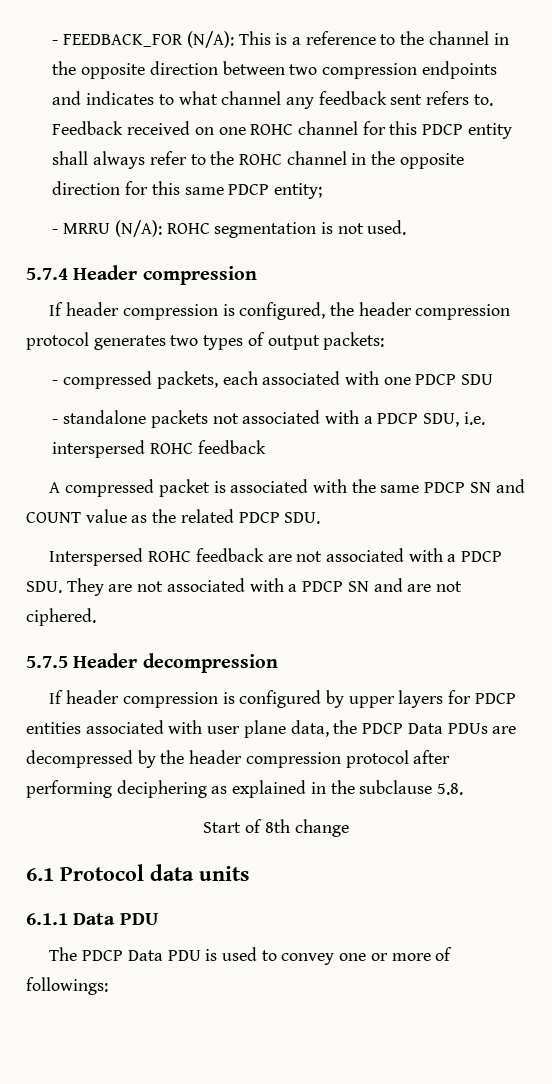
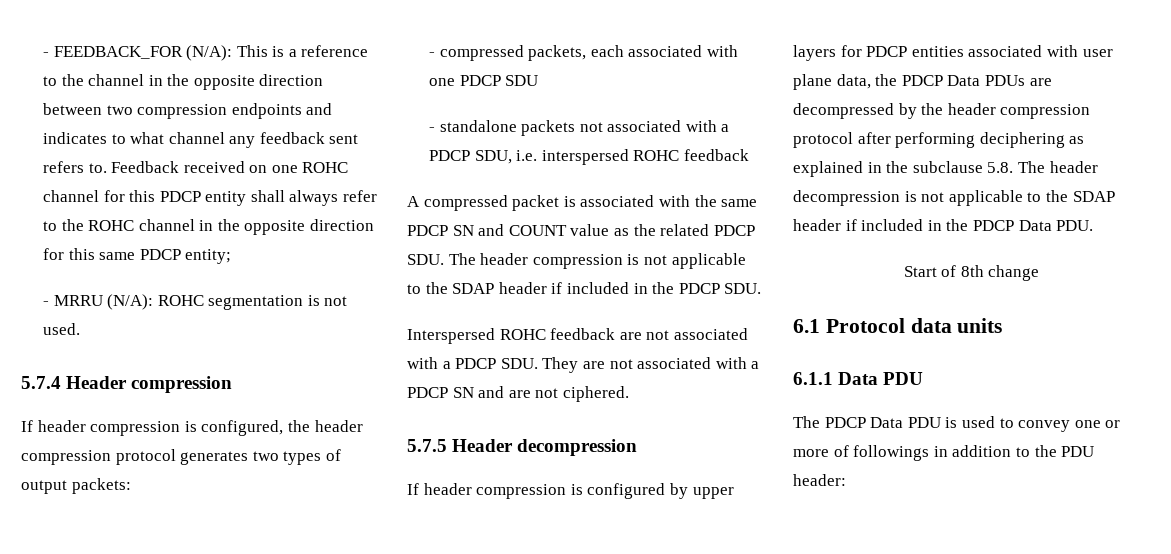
- A compressed packet is associated with the same PDCP SN and COUNT value as the related PDCP SDU.
+ A compressed packet is associated with the same PDCP SN and COUNT value as the related PDCP SDU. The header compression is not applicable to the SDAP header if included in the PDCP SDU.
- If header compression is configured by upper layers for PDCP entities associated with user plane data, the PDCP Data PDUs are decompressed by the header compression protocol after performing deciphering as explained in the subclause 5.8.
+ If header compression is configured by upper layers for PDCP entities associated with user plane data, the PDCP Data PDUs are decompressed by the header compression protocol after performing deciphering as explained in the subclause 5.8. The header decompression is not applicable to the SDAP header if included in the PDCP Data PDU.
- The PDCP Data PDU is used to convey one or more of followings:
+ The PDCP Data PDU is used to convey one or more of followings in addition to the PDU header:

